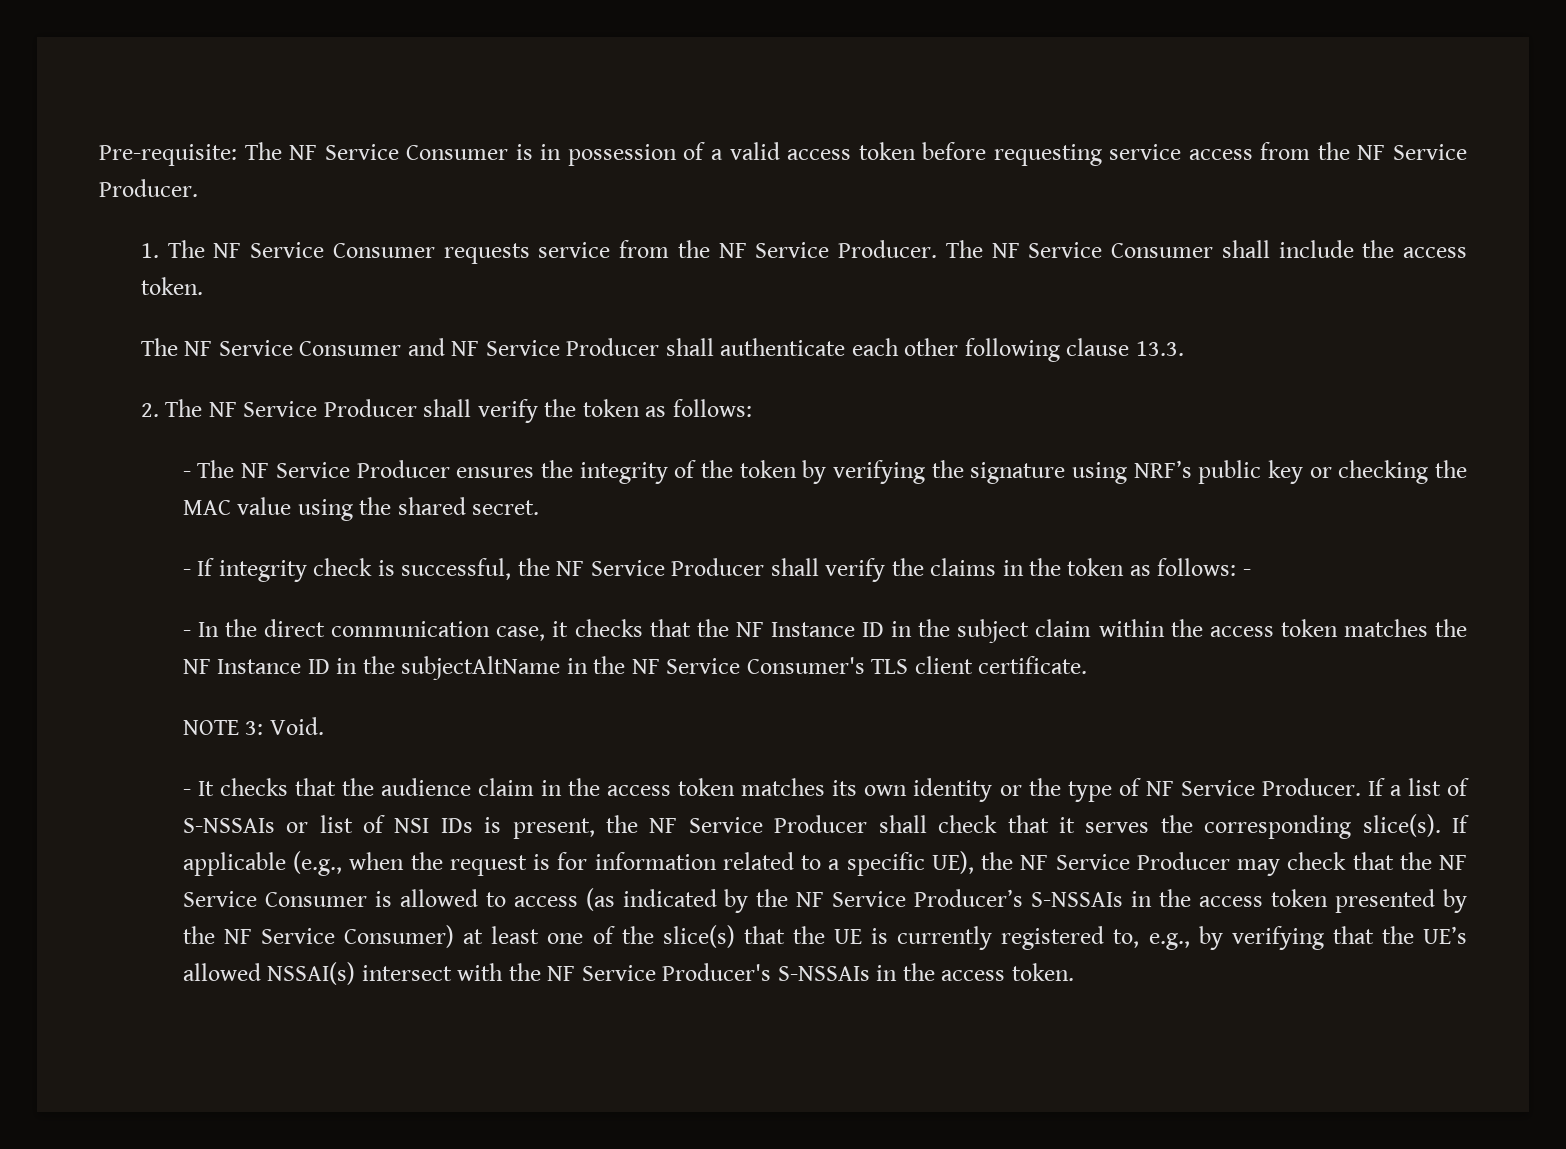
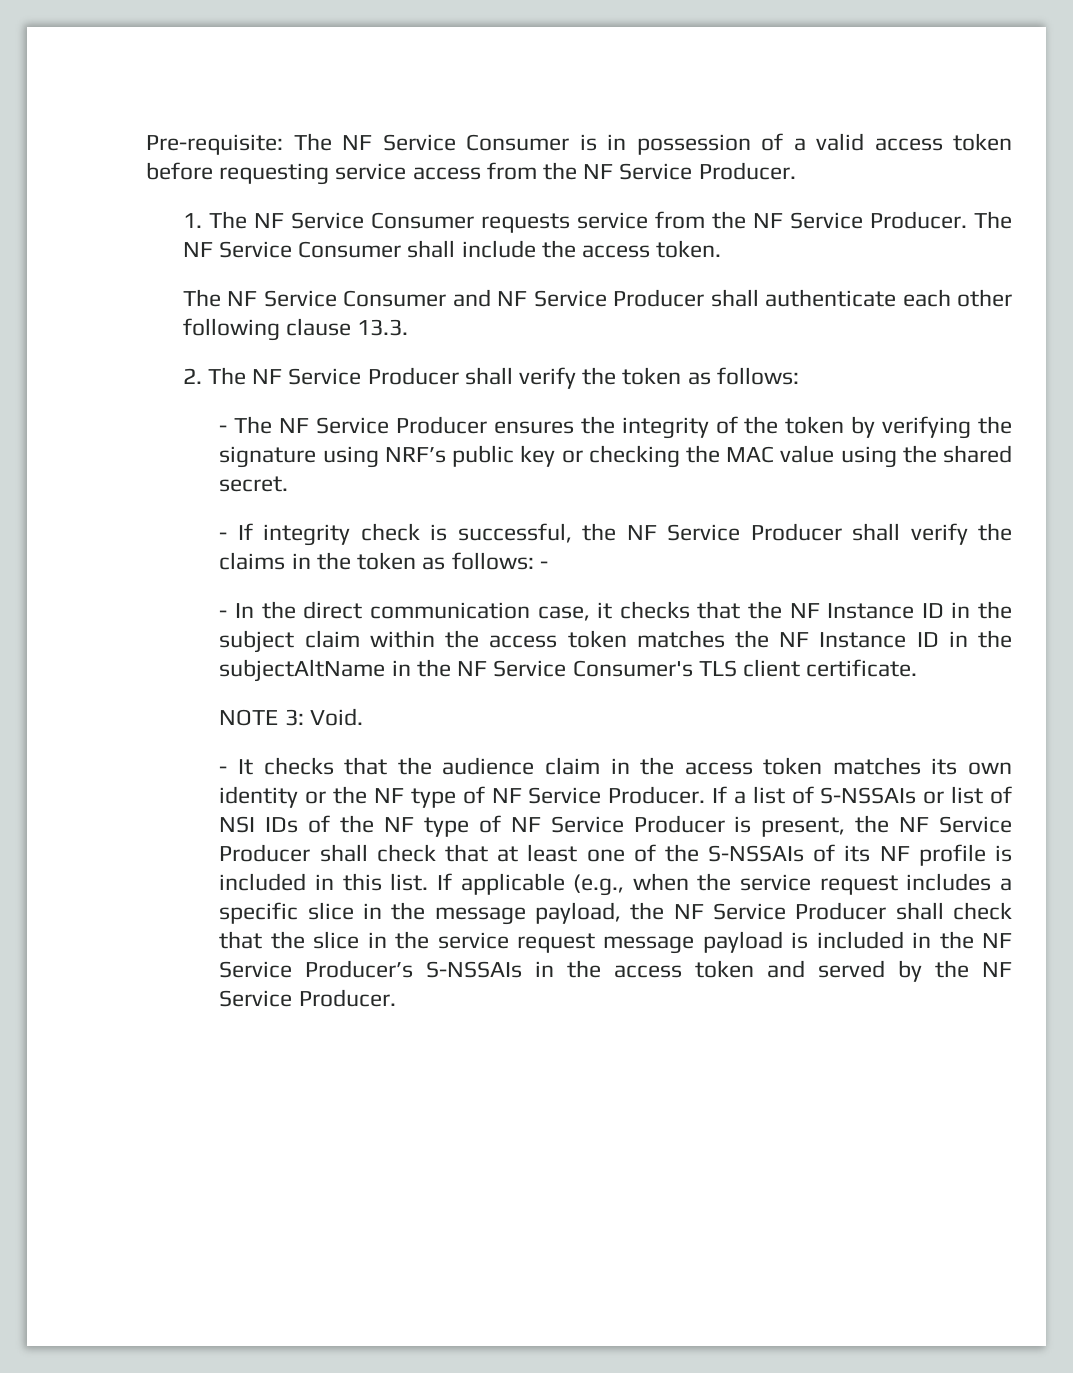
- - It checks that the audience claim in the access token matches its own identity or the type of NF Service Producer.
+ - It checks that the audience claim in the access token matches its own identity or the NF type of NF Service Producer.
- If a list of S-NSSAIs or list of NSI IDs is present, the NF Service Producer shall check that it serves the corresponding slice(s).
+ If a list of S-NSSAIs or list of NSI IDs of the NF type of NF Service Producer is present, the NF Service Producer shall check that at least one of the S-NSSAIs of its NF profile is included in this list.
- If applicable (e.g., when the request is for information related to a specific UE), the NF Service Producer may check that the NF Service Consumer is allowed to access (as indicated by the NF Service Producer’s S-NSSAIs in the access token presented by the NF Service Consumer) at least one of the slice(s) that the UE is currently registered to, e.g., by verifying that the UE’s allowed NSSAI(s) intersect with the NF Service Producer's S-NSSAIs in the access token.
+ If applicable (e.g., when the service request includes a specific slice in the message payload, the NF Service Producer shall check that the slice in the service request message payload is included in the NF Service Producer’s S-NSSAIs in the access token and served by the NF Service Producer.

